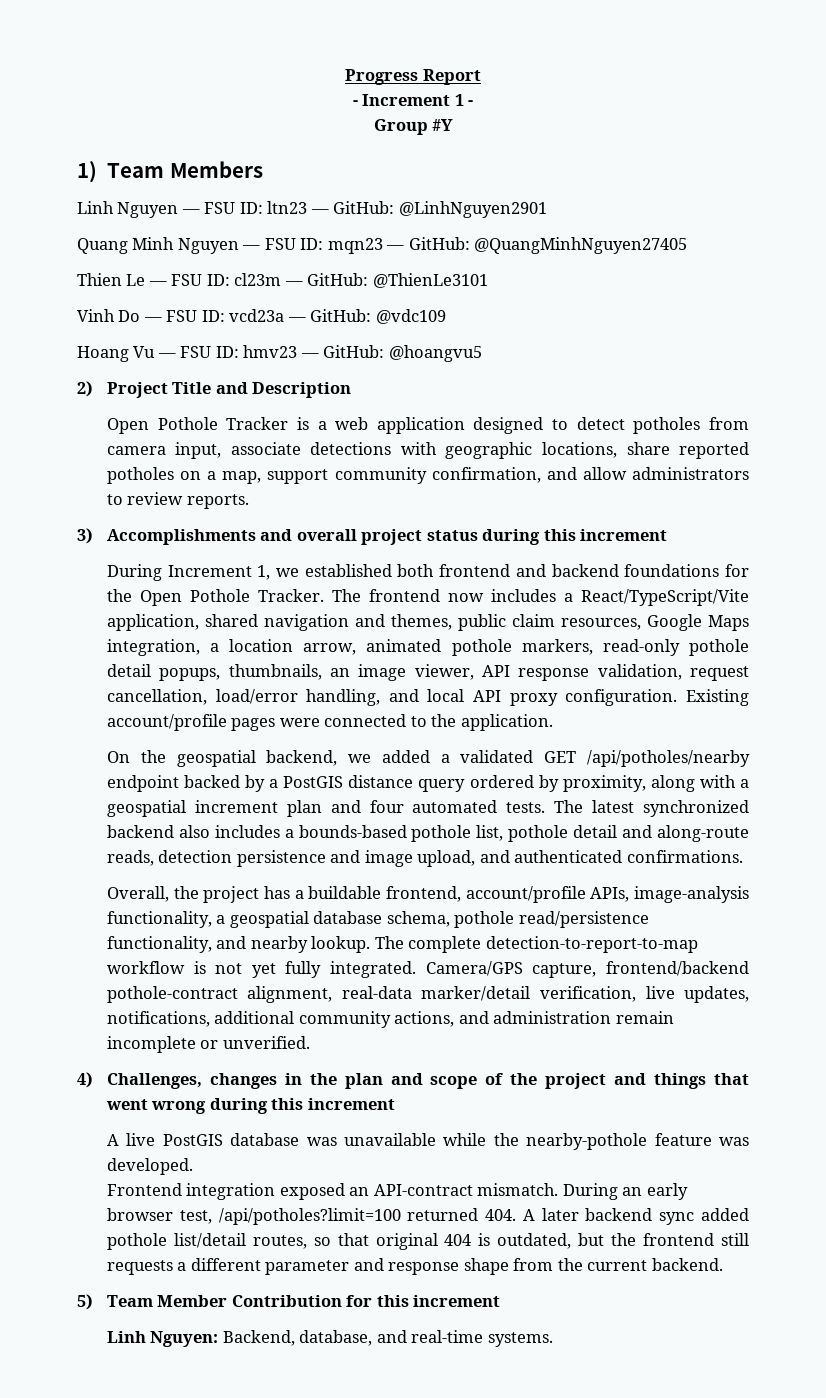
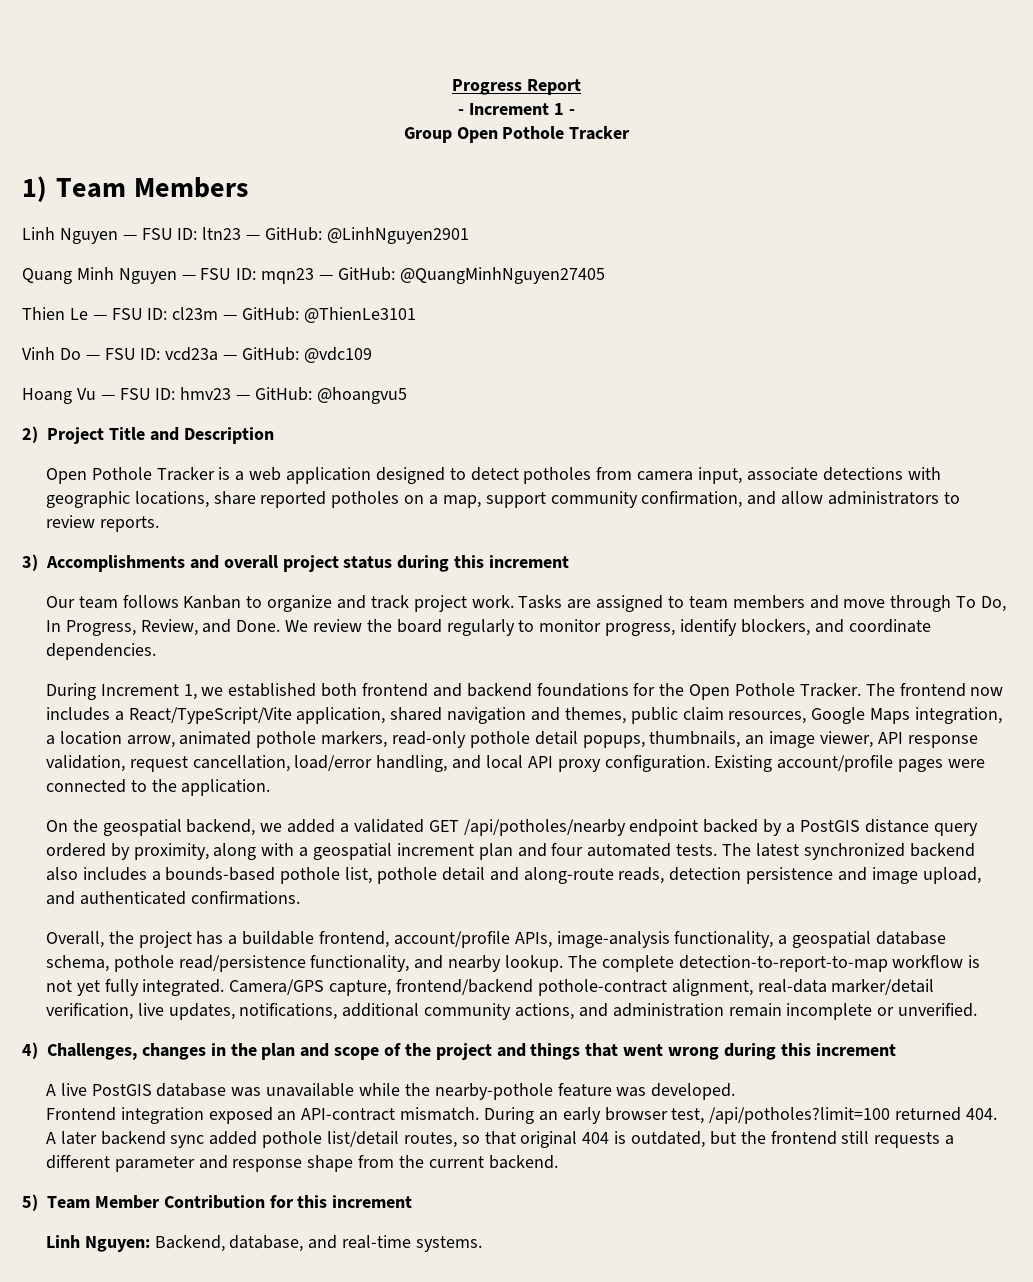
- Group #Y
+ Group Open Pothole Tracker
+ Our team follows Kanban to organize and track project work. Tasks are assigned to team members and move through To Do, In Progress, Review, and Done. We review the board regularly to monitor progress, identify blockers, and coordinate dependencies.

